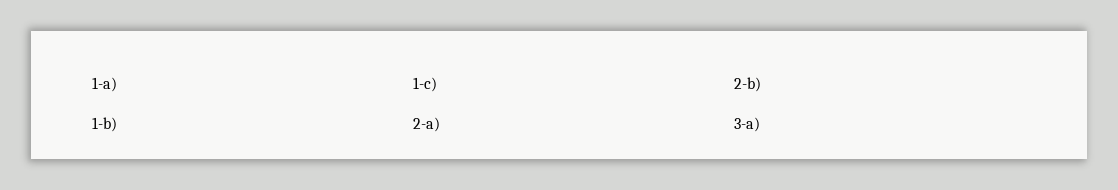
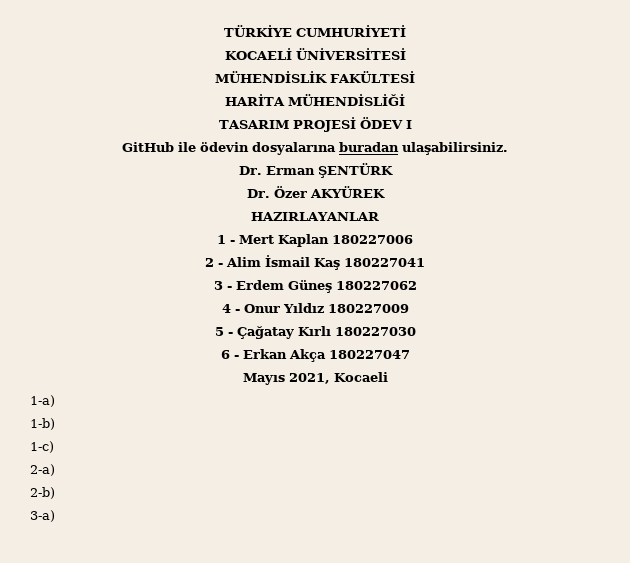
+ TÜRKİYE CUMHURİYETİ
+ KOCAELİ ÜNİVERSİTESİ
+ MÜHENDİSLİK FAKÜLTESİ
+ HARİTA MÜHENDİSLİĞİ
+ TASARIM PROJESİ ÖDEV I
+ GitHub ile ödevin dosyalarına buradan ulaşabilirsiniz.
+ Dr. Erman ŞENTÜRK
+ Dr. Özer AKYÜREK
+ HAZIRLAYANLAR
+ 1 - Mert Kaplan 180227006
+ 2 - Alim İsmail Kaş 180227041
+ 3 - Erdem Güneş 180227062
+ 4 - Onur Yıldız 180227009
+ 5 - Çağatay Kırlı 180227030
+ 6 - Erkan Akça 180227047
+ Mayıs 2021, Kocaeli

